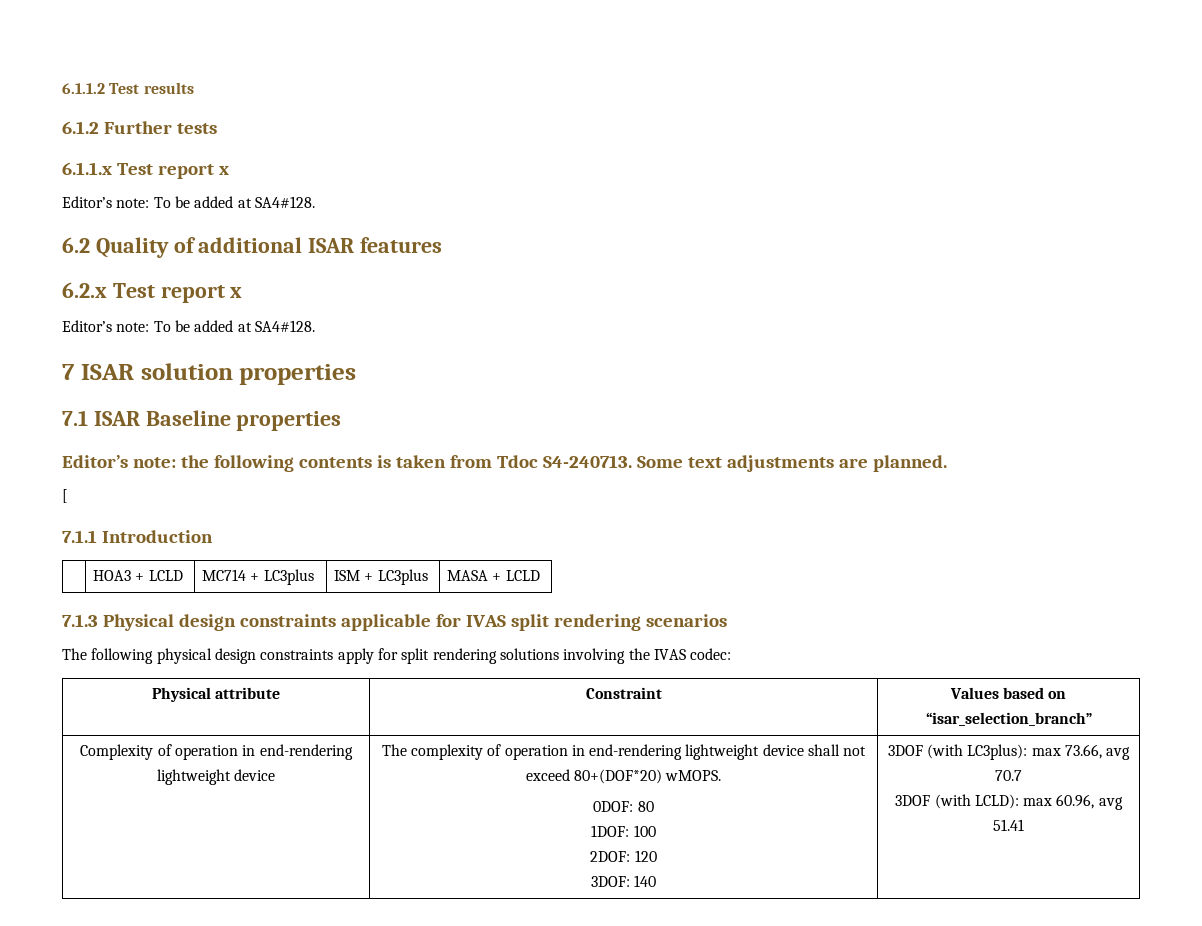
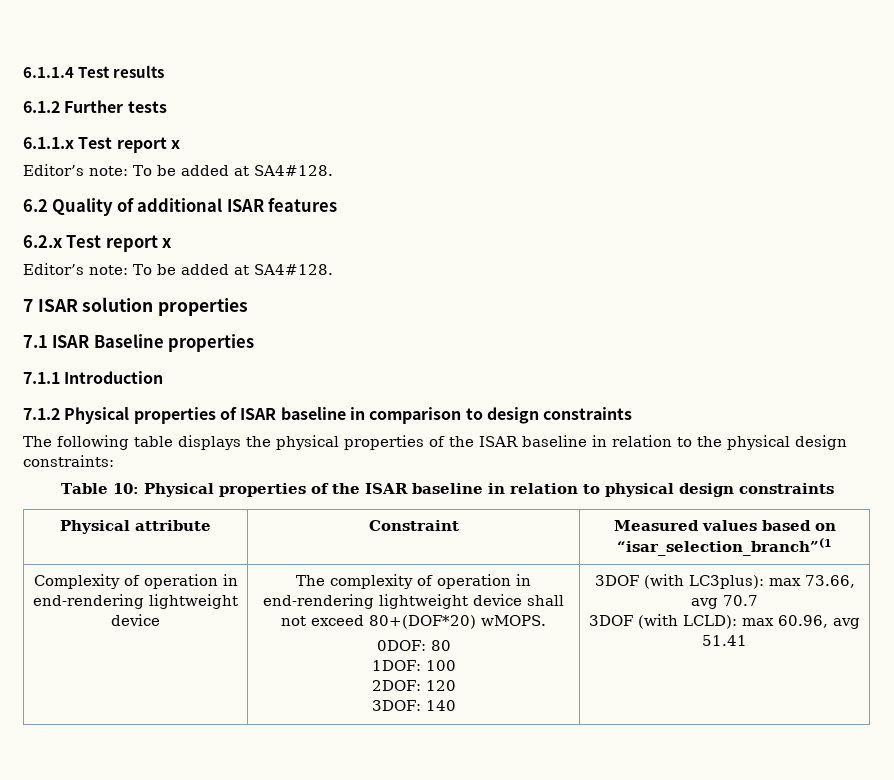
- 6.1.1.2 Test results
+ 6.1.1.4 Test results
- Editor’s note: the following contents is taken from Tdoc S4-240713. Some text adjustments are planned.
- [
  7.1.1 Introduction
- | HOA3 + LCLD | MC714 + LC3plus | ISM + LC3plus | MASA + LCLD
- 7.1.3 Physical design constraints applicable for IVAS split rendering scenarios
- The following physical design constraints apply for split rendering solutions involving the IVAS codec:
+ 7.1.2 Physical properties of ISAR baseline in comparison to design constraints
+ The following table displays the physical properties of the ISAR baseline in relation to the physical design constraints:
+ Table 10: Physical properties of the ISAR baseline in relation to physical design constraints
- Physical attribute | Constraint | Values based on “isar_selection_branch”
+ Physical attribute | Constraint | Measured values based on “isar_selection_branch”(1

